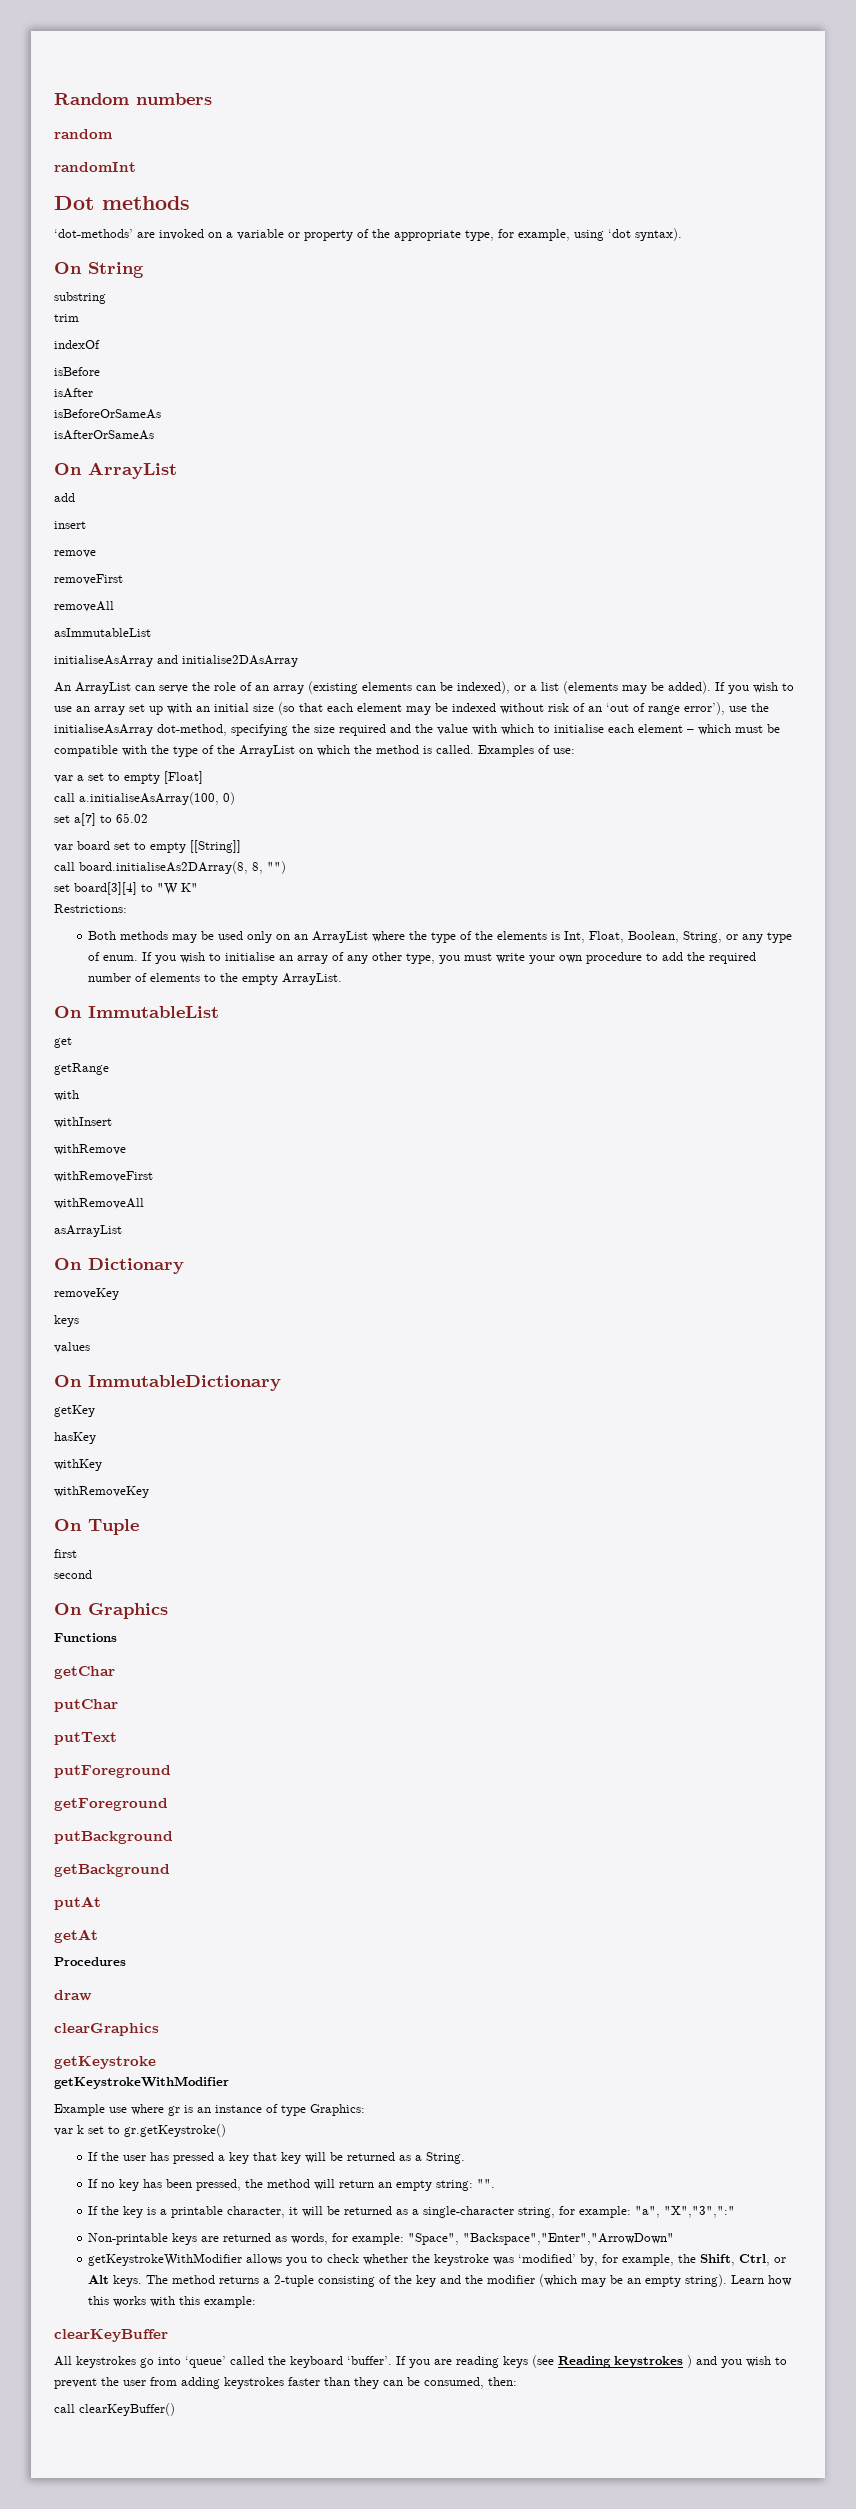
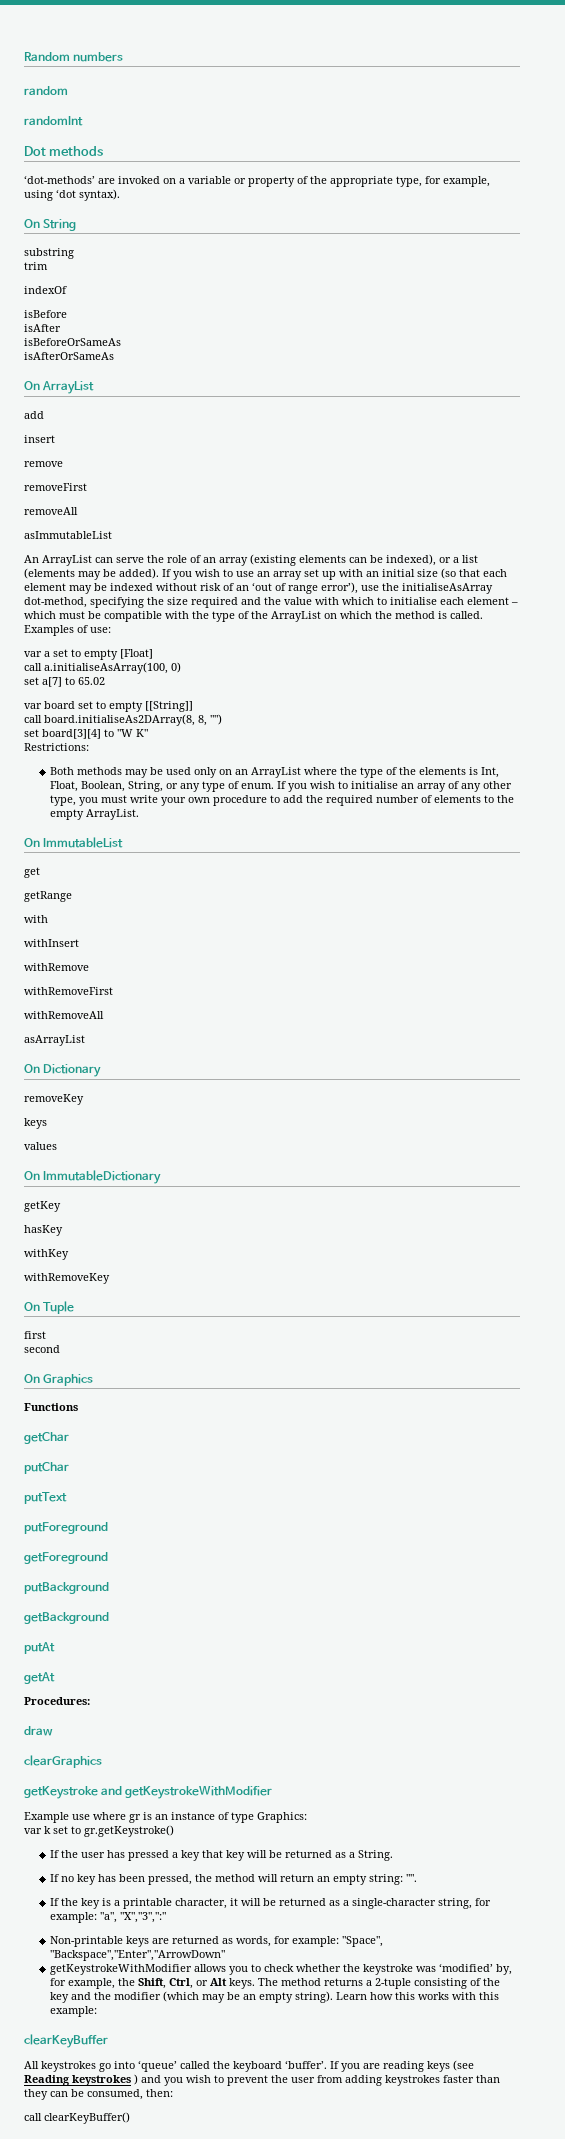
- initialiseAsArray and initialise2DAsArray
- Procedures
+ Procedures:
- getKeystroke
- getKeystrokeWithModifier
+ getKeystroke and getKeystrokeWithModifier

